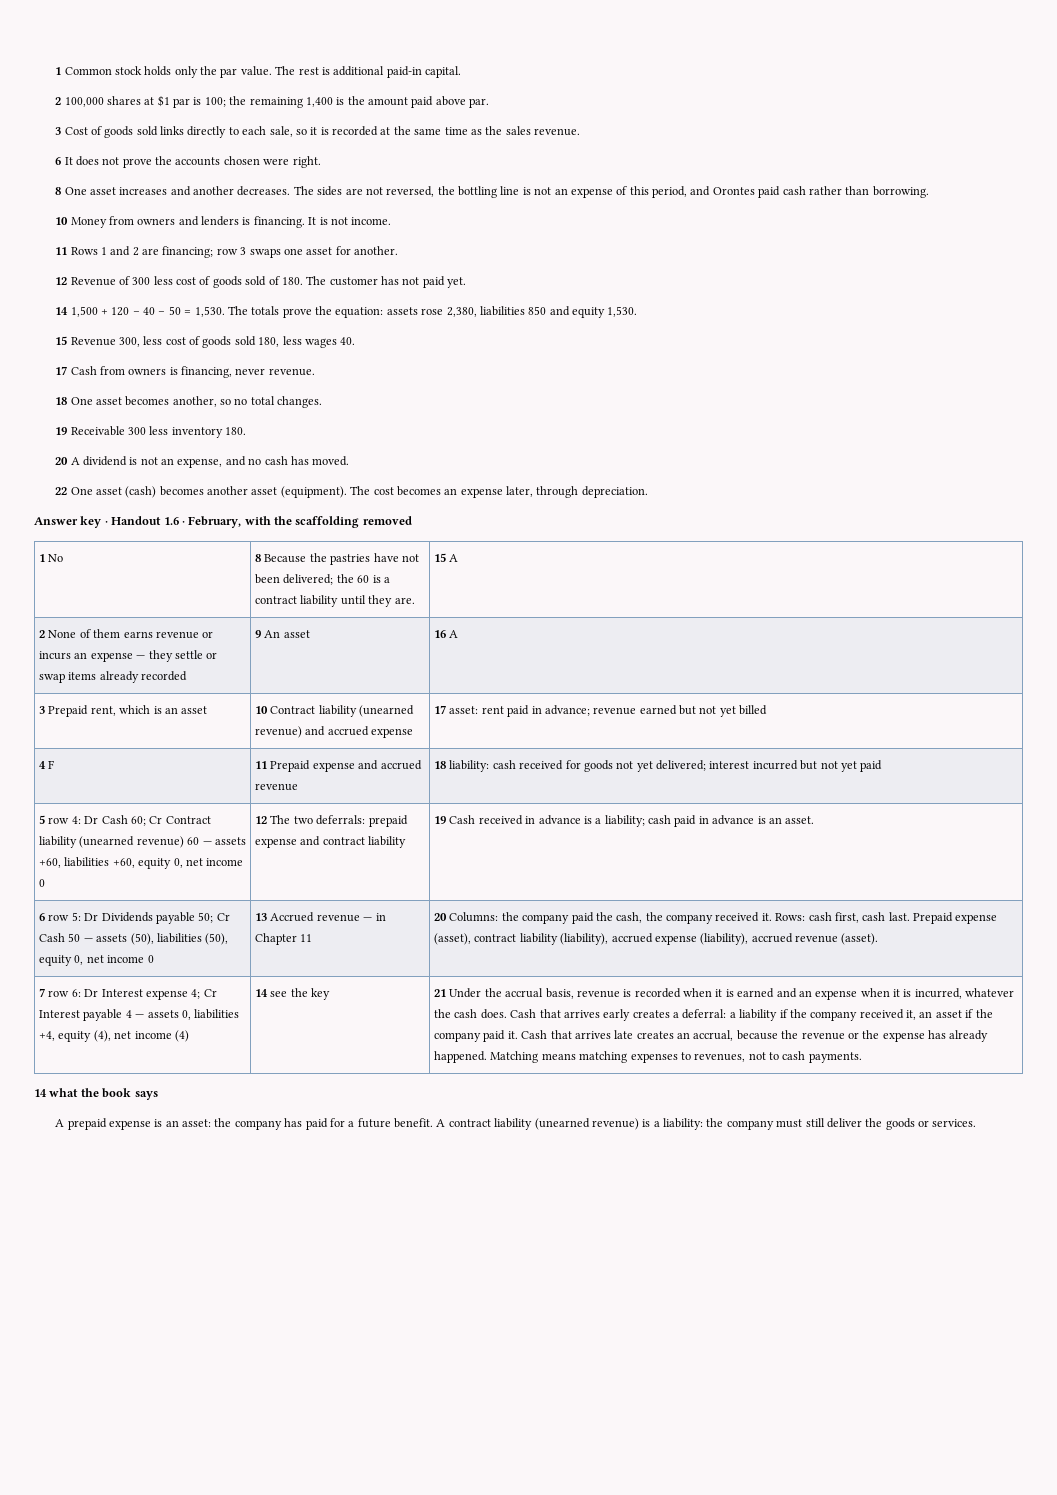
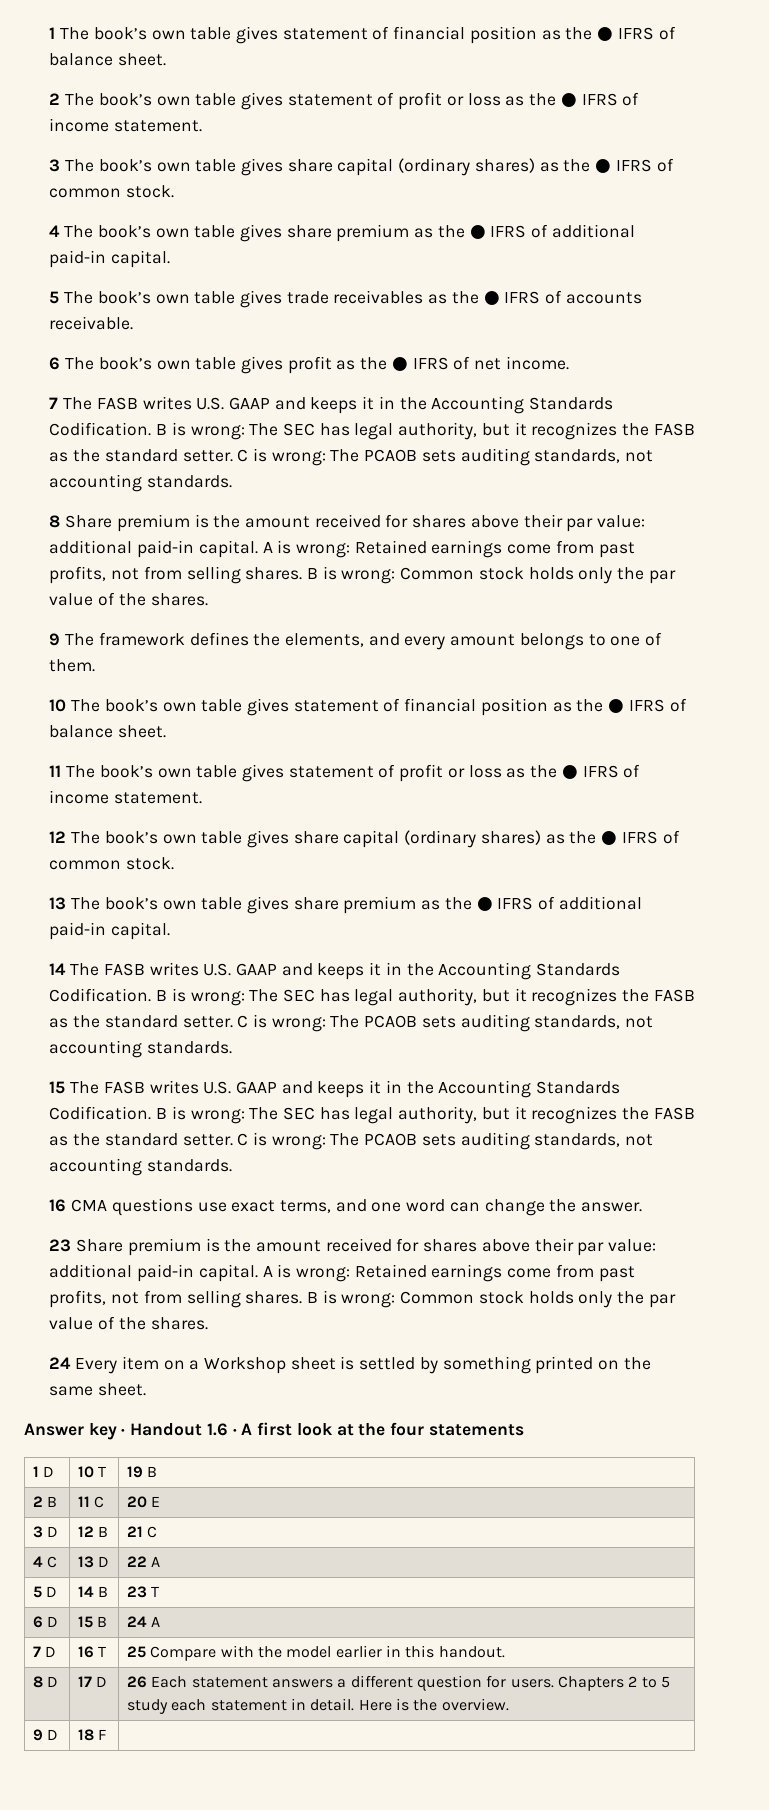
- 1 Common stock holds only the par value. The rest is additional paid-in capital.
- 2 100,000 shares at $1 par is 100; the remaining 1,400 is the amount paid above par.
- 3 Cost of goods sold links directly to each sale, so it is recorded at the same time as the sales revenue.
- 6 It does not prove the accounts chosen were right.
- 8 One asset increases and another decreases. The sides are not reversed, the bottling line is not an expense of this period, and Orontes paid cash rather than borrowing.
- 10 Money from owners and lenders is financing. It is not income.
- 11 Rows 1 and 2 are financing; row 3 swaps one asset for another.
- 12 Revenue of 300 less cost of goods sold of 180. The customer has not paid yet.
- 14 1,500 + 120 − 40 − 50 = 1,530. The totals prove the equation: assets rose 2,380, liabilities 850 and equity 1,530.
- 15 Revenue 300, less cost of goods sold 180, less wages 40.
- 17 Cash from owners is financing, never revenue.
- 18 One asset becomes another, so no total changes.
- 19 Receivable 300 less inventory 180.
- 20 A dividend is not an expense, and no cash has moved.
- 22 One asset (cash) becomes another asset (equipment). The cost becomes an expense later, through depreciation.
+ 1 The book’s own table gives statement of financial position as the ● IFRS of balance sheet.
+ 2 The book’s own table gives statement of profit or loss as the ● IFRS of income statement.
+ 3 The book’s own table gives share capital (ordinary shares) as the ● IFRS of common stock.
+ 4 The book’s own table gives share premium as the ● IFRS of additional paid-in capital.
+ 5 The book’s own table gives trade receivables as the ● IFRS of accounts receivable.
+ 6 The book’s own table gives profit as the ● IFRS of net income.
+ 7 The FASB writes U.S. GAAP and keeps it in the Accounting Standards Codification. B is wrong: The SEC has legal authority, but it recognizes the FASB as the standard setter. C is wrong: The PCAOB sets auditing standards, not accounting standards.
+ 8 Share premium is the amount received for shares above their par value: additional paid-in capital. A is wrong: Retained earnings come from past profits, not from selling shares. B is wrong: Common stock holds only the par value of the shares.
+ 9 The framework defines the elements, and every amount belongs to one of them.
+ 10 The book’s own table gives statement of financial position as the ● IFRS of balance sheet.
+ 11 The book’s own table gives statement of profit or loss as the ● IFRS of income statement.
+ 12 The book’s own table gives share capital (ordinary shares) as the ● IFRS of common stock.
+ 13 The book’s own table gives share premium as the ● IFRS of additional paid-in capital.
+ 14 The FASB writes U.S. GAAP and keeps it in the Accounting Standards Codification. B is wrong: The SEC has legal authority, but it recognizes the FASB as the standard setter. C is wrong: The PCAOB sets auditing standards, not accounting standards.
+ 15 The FASB writes U.S. GAAP and keeps it in the Accounting Standards Codification. B is wrong: The SEC has legal authority, but it recognizes the FASB as the standard setter. C is wrong: The PCAOB sets auditing standards, not accounting standards.
+ 16 CMA questions use exact terms, and one word can change the answer.
+ 23 Share premium is the amount received for shares above their par value: additional paid-in capital. A is wrong: Retained earnings come from past profits, not from selling shares. B is wrong: Common stock holds only the par value of the shares.
+ 24 Every item on a Workshop sheet is settled by something printed on the same sheet.
- Answer key · Handout 1.6 · February, with the scaffolding removed
- 1 No | 8 Because the pastries have not been delivered; the 60 is a contract liability until they are. | 15 A
- 2 None of them earns revenue or incurs an expense — they settle or swap items already recorded | 9 An asset | 16 A
- 3 Prepaid rent, which is an asset | 10 Contract liability (unearned revenue) and accrued expense | 17 asset: rent paid in advance; revenue earned but not yet billed
- 4 F | 11 Prepaid expense and accrued revenue | 18 liability: cash received for goods not yet delivered; interest incurred but not yet paid
- 5 row 4: Dr Cash 60; Cr Contract liability (unearned revenue) 60 — assets +60, liabilities +60, equity 0, net income 0 | 12 The two deferrals: prepaid expense and contract liability | 19 Cash received in advance is a liability; cash paid in advance is an asset.
- 6 row 5: Dr Dividends payable 50; Cr Cash 50 — assets (50), liabilities (50), equity 0, net income 0 | 13 Accrued revenue — in Chapter 11 | 20 Columns: the company paid the cash, the company received it. Rows: cash first, cash last. Prepaid expense (asset), contract liability (liability), accrued expense (liability), accrued revenue (asset).
- 7 row 6: Dr Interest expense 4; Cr Interest payable 4 — assets 0, liabilities +4, equity (4), net income (4) | 14 see the key | 21 Under the accrual basis, revenue is recorded when it is earned and an expense when it is incurred, whatever the cash does. Cash that arrives early creates a deferral: a liability if the company received it, an asset if the company paid it. Cash that arrives late creates an accrual, because the revenue or the expense has already happened. Matching means matching expenses to revenues, not to cash payments.
- 14 what the book says
- A prepaid expense is an asset: the company has paid for a future benefit. A contract liability (unearned revenue) is a liability: the company must still deliver the goods or services.
+ Answer key · Handout 1.6 · A first look at the four statements
+ 1 D | 10 T | 19 B
+ 2 B | 11 C | 20 E
+ 3 D | 12 B | 21 C
+ 4 C | 13 D | 22 A
+ 5 D | 14 B | 23 T
+ 6 D | 15 B | 24 A
+ 7 D | 16 T | 25 Compare with the model earlier in this handout.
+ 8 D | 17 D | 26 Each statement answers a different question for users. Chapters 2 to 5 study each statement in detail. Here is the overview.
+ 9 D | 18 F |

